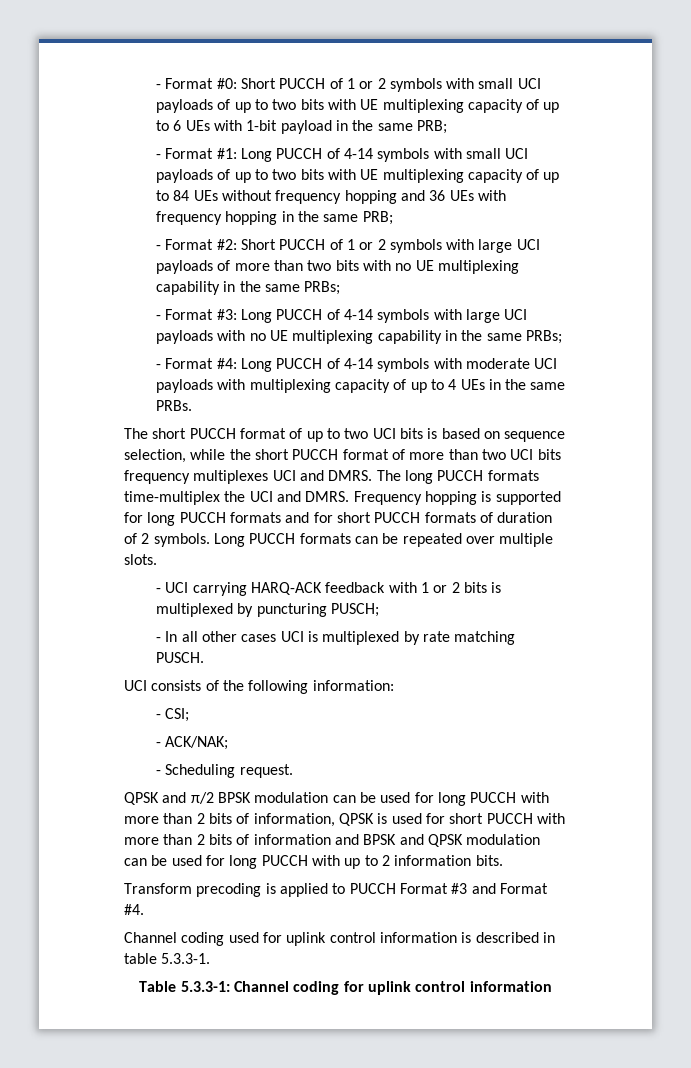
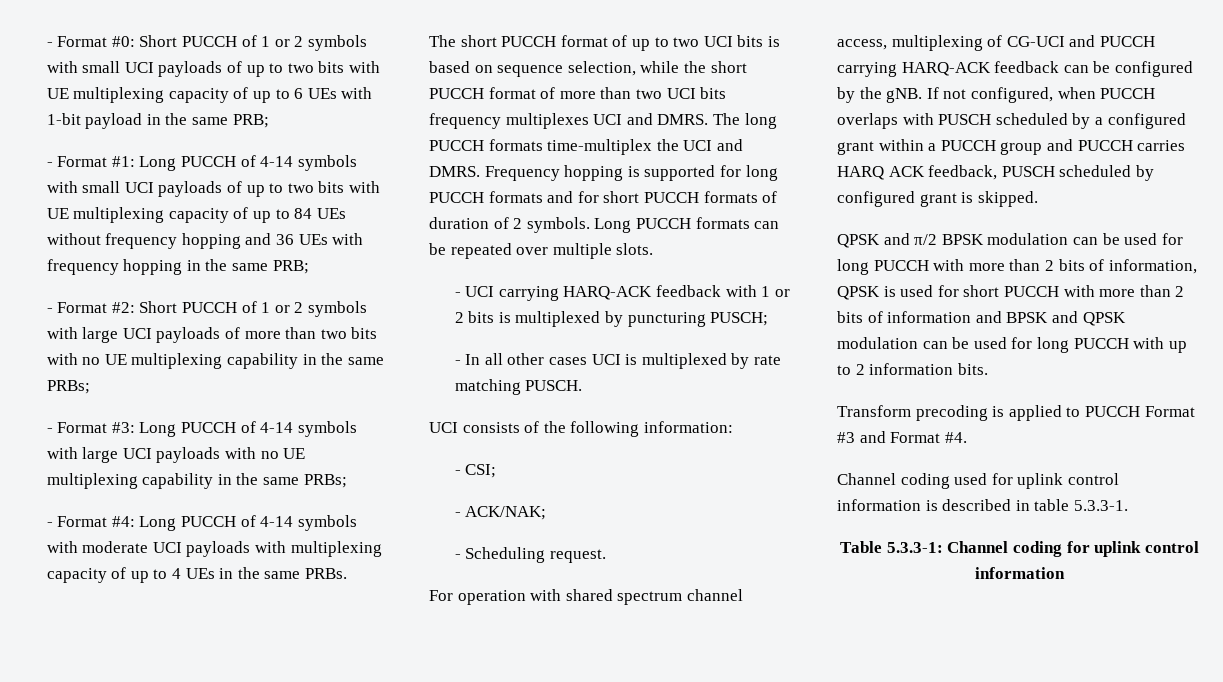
+ For operation with shared spectrum channel access, multiplexing of CG-UCI and PUCCH carrying HARQ-ACK feedback can be configured by the gNB. If not configured, when PUCCH overlaps with PUSCH scheduled by a configured grant within a PUCCH group and PUCCH carries HARQ ACK feedback, PUSCH scheduled by configured grant is skipped.

